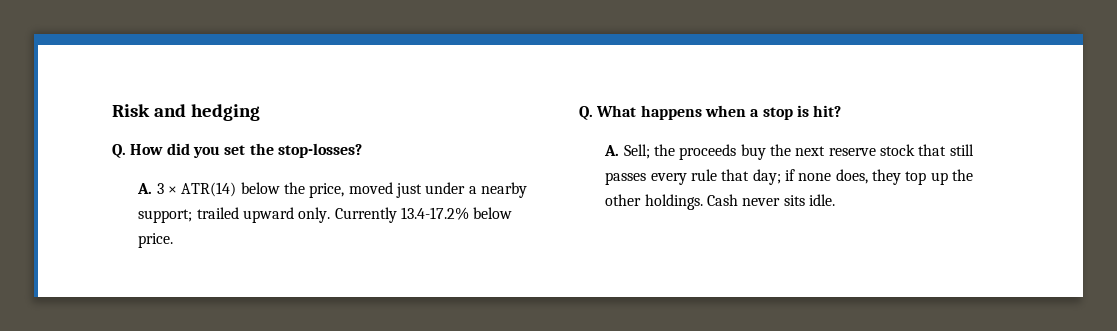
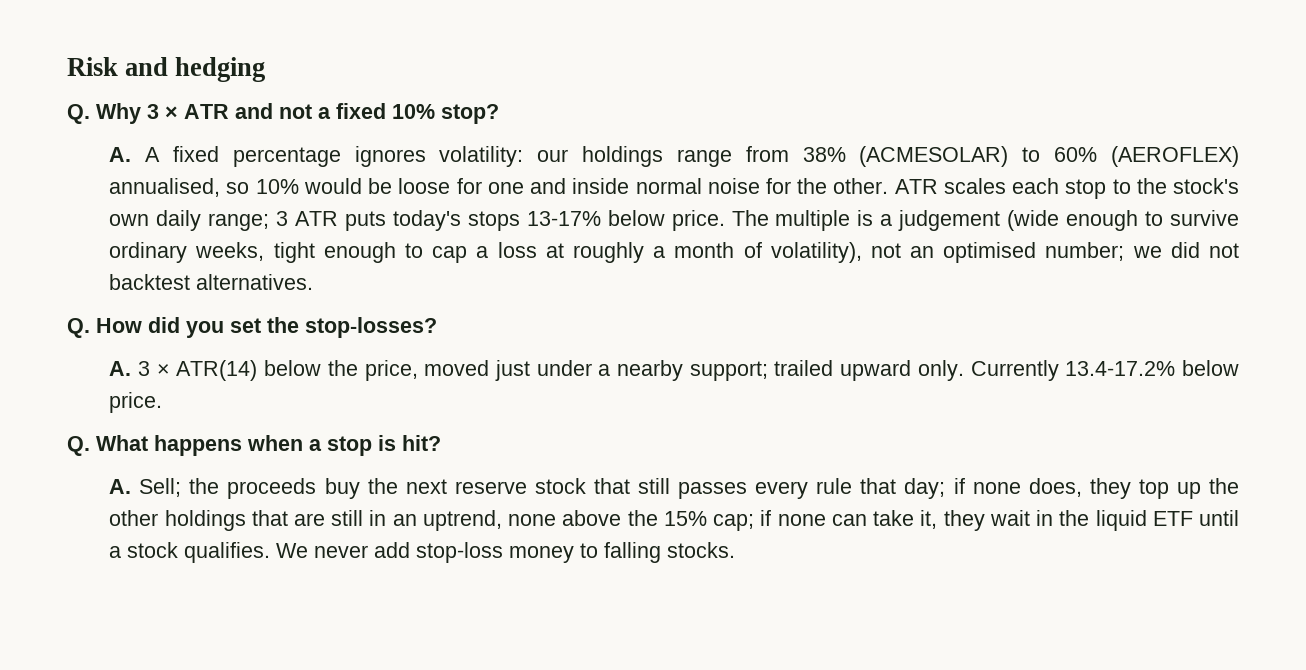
+ Q. Why 3 × ATR and not a fixed 10% stop?
+ A. A fixed percentage ignores volatility: our holdings range from 38% (ACMESOLAR) to 60% (AEROFLEX) annualised, so 10% would be loose for one and inside normal noise for the other. ATR scales each stop to the stock's own daily range; 3 ATR puts today's stops 13-17% below price. The multiple is a judgement (wide enough to survive ordinary weeks, tight enough to cap a loss at roughly a month of volatility), not an optimised number; we did not backtest alternatives.
- A. Sell; the proceeds buy the next reserve stock that still passes every rule that day; if none does, they top up the other holdings. Cash never sits idle.
+ A. Sell; the proceeds buy the next reserve stock that still passes every rule that day; if none does, they top up the other holdings that are still in an uptrend, none above the 15% cap; if none can take it, they wait in the liquid ETF until a stock qualifies. We never add stop-loss money to falling stocks.

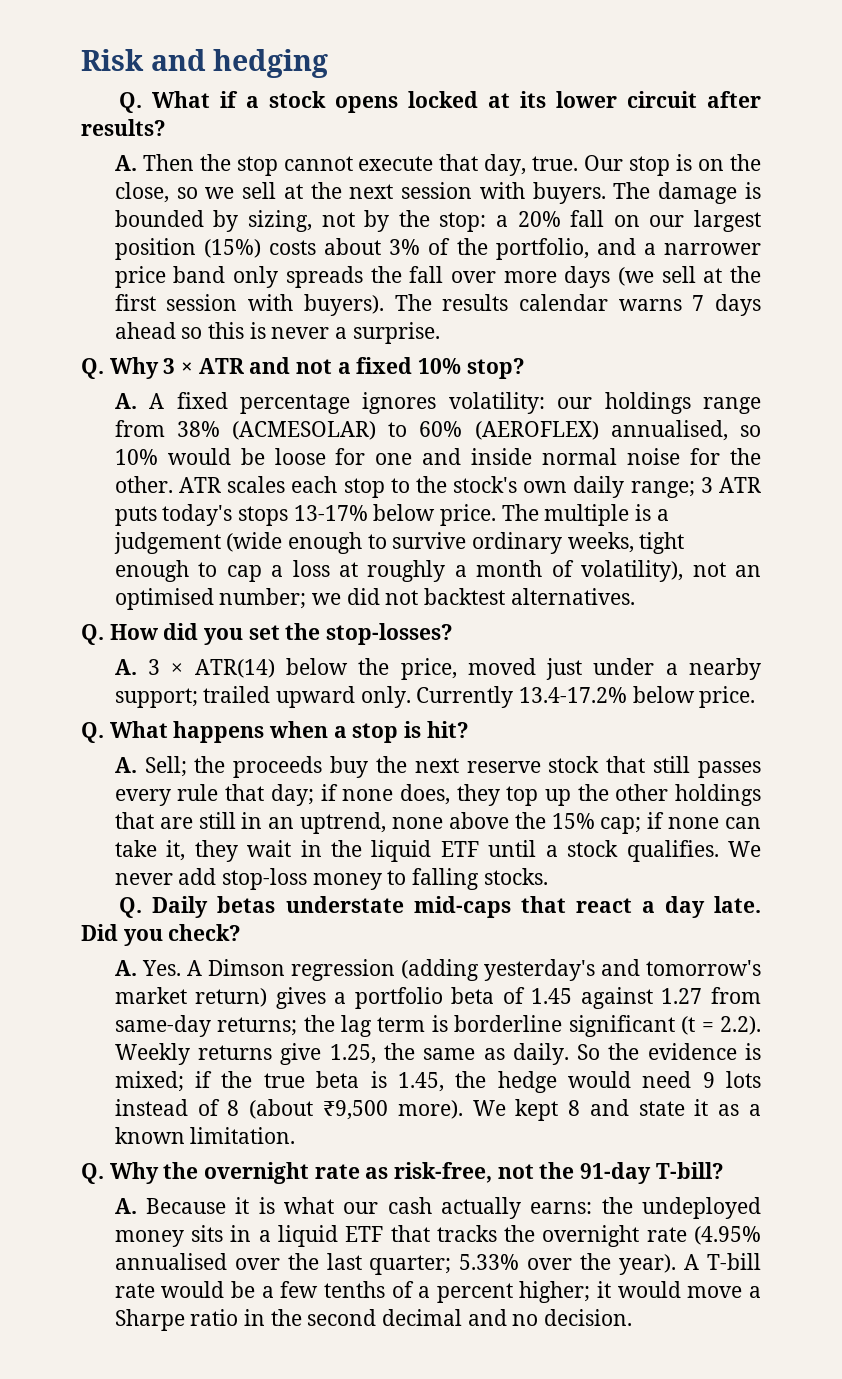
+ Q. What if a stock opens locked at its lower circuit after results?
+ A. Then the stop cannot execute that day, true. Our stop is on the close, so we sell at the next session with buyers. The damage is bounded by sizing, not by the stop: a 20% fall on our largest position (15%) costs about 3% of the portfolio, and a narrower price band only spreads the fall over more days (we sell at the first session with buyers). The results calendar warns 7 days ahead so this is never a surprise.
+ Q. Daily betas understate mid-caps that react a day late. Did you check?
+ A. Yes. A Dimson regression (adding yesterday's and tomorrow's market return) gives a portfolio beta of 1.45 against 1.27 from same-day returns; the lag term is borderline significant (t = 2.2). Weekly returns give 1.25, the same as daily. So the evidence is mixed; if the true beta is 1.45, the hedge would need 9 lots instead of 8 (about ₹9,500 more). We kept 8 and state it as a known limitation.
+ Q. Why the overnight rate as risk-free, not the 91-day T-bill?
+ A. Because it is what our cash actually earns: the undeployed money sits in a liquid ETF that tracks the overnight rate (4.95% annualised over the last quarter; 5.33% over the year). A T-bill rate would be a few tenths of a percent higher; it would move a Sharpe ratio in the second decimal and no decision.

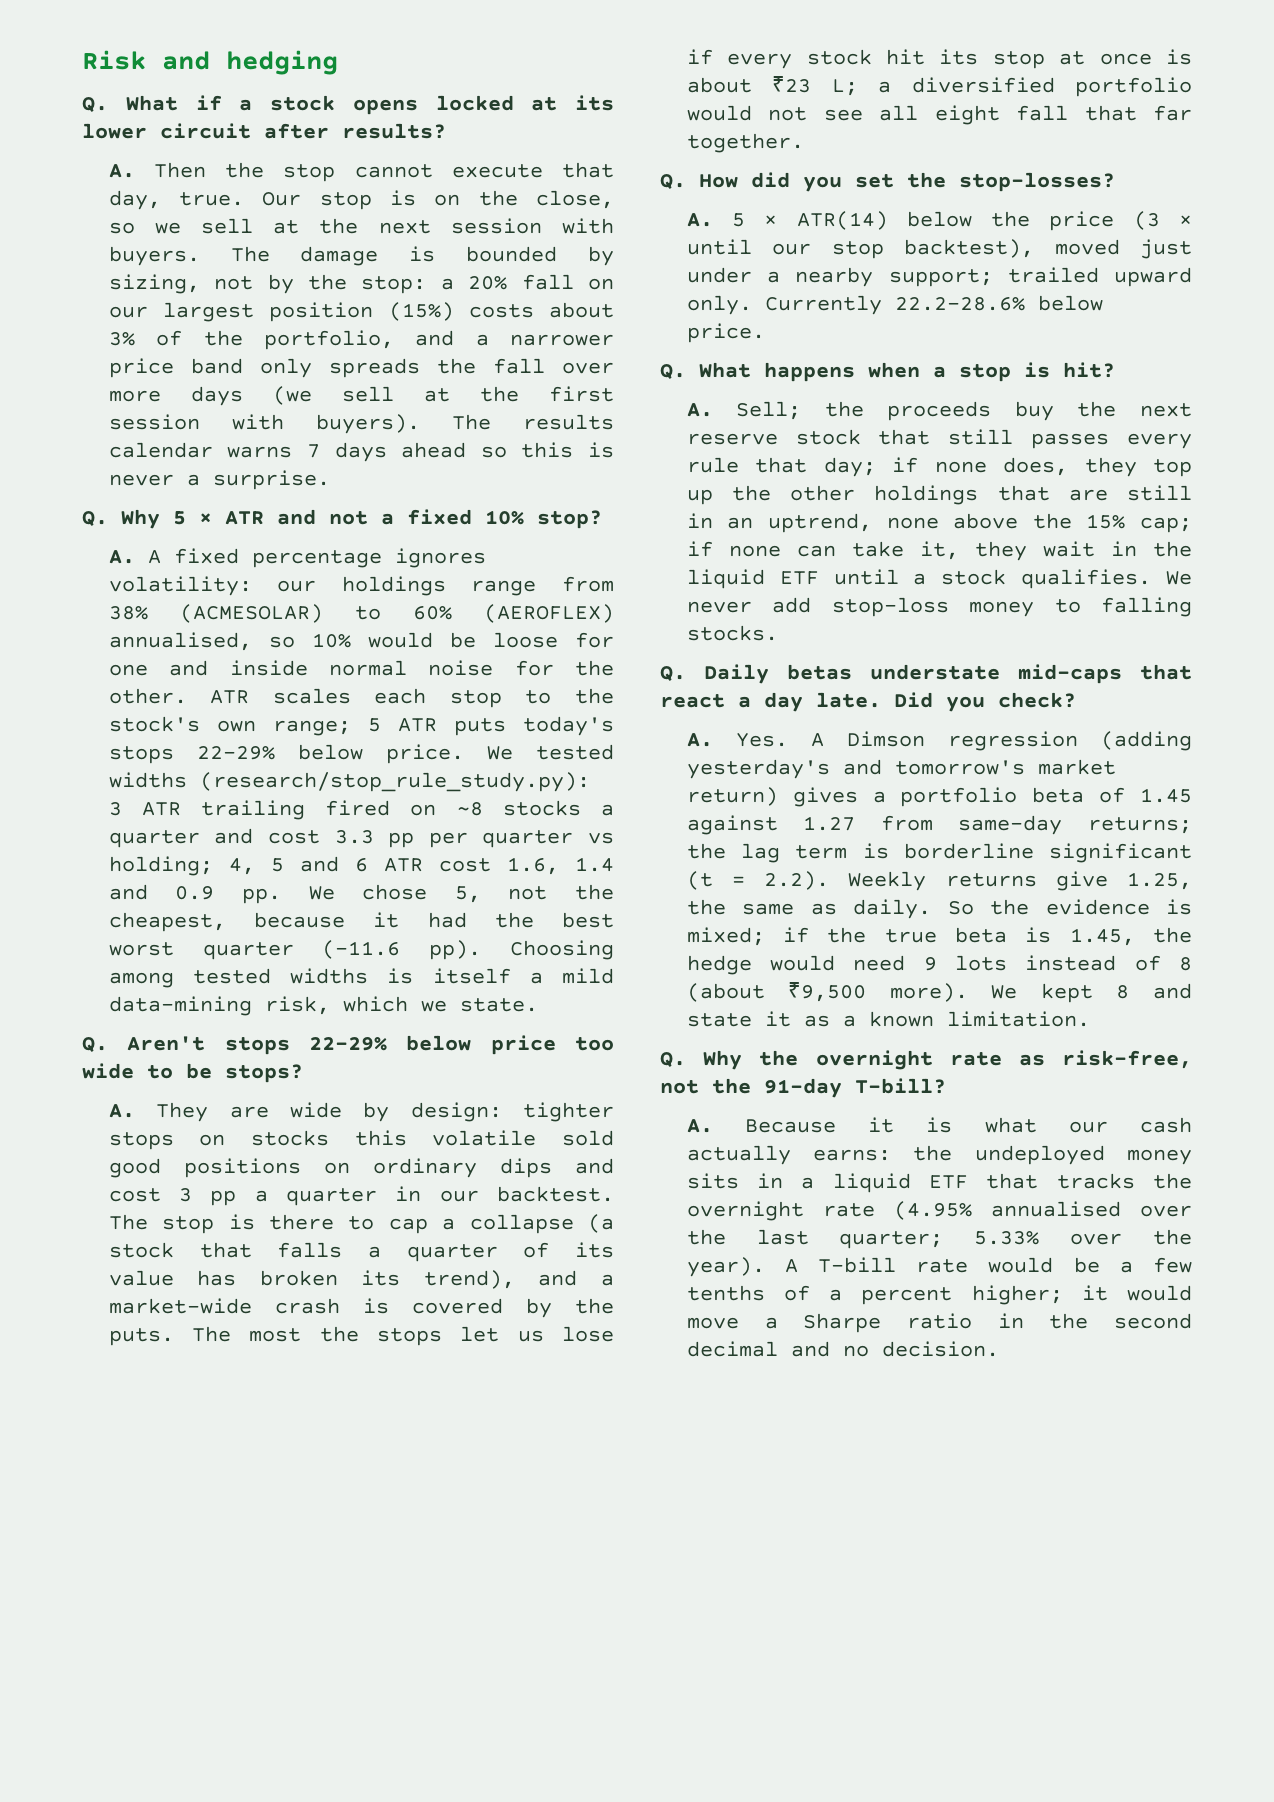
- Q. Why 3 × ATR and not a fixed 10% stop?
+ Q. Why 5 × ATR and not a fixed 10% stop?
- ATR scales each stop to the stock's own daily range; 3 ATR puts today's stops 13-17% below price. The multiple is a judgement (wide enough to survive ordinary weeks, tight enough to cap a loss at roughly a month of volatility), not an optimised number; we did not backtest alternatives.
+ ATR scales each stop to the stock's own range; 5 ATR puts today's stops 22-29% below price. We tested widths (research/stop_rule_study.py): 3 ATR trailing fired on ~8 stocks a quarter and cost 3.3 pp per quarter vs holding; 4, 5 and 6 ATR cost 1.6, 1.4 and 0.9 pp. We chose 5, not the cheapest, because it had the best worst quarter (−11.6 pp). Choosing among tested widths is itself a mild data-mining risk, which we state.
+ Q. Aren't stops 22-29% below price too wide to be stops?
+ A. They are wide by design: tighter stops on stocks this volatile sold good positions on ordinary dips and cost 3 pp a quarter in our backtest. The stop is there to cap a collapse (a stock that falls a quarter of its value has broken its trend), and a market-wide crash is covered by the puts. The most the stops let us lose if every stock hit its stop at once is about ₹23 L; a diversified portfolio would not see all eight fall that far together.
- A. 3 × ATR(14) below the price, moved just under a nearby support; trailed upward only.
+ A. 5 × ATR(14) below the price (3 × until our stop backtest), moved just under a nearby support; trailed upward only.
- Currently 13.4-17.2% below price.
+ Currently 22.2-28.6% below price.

